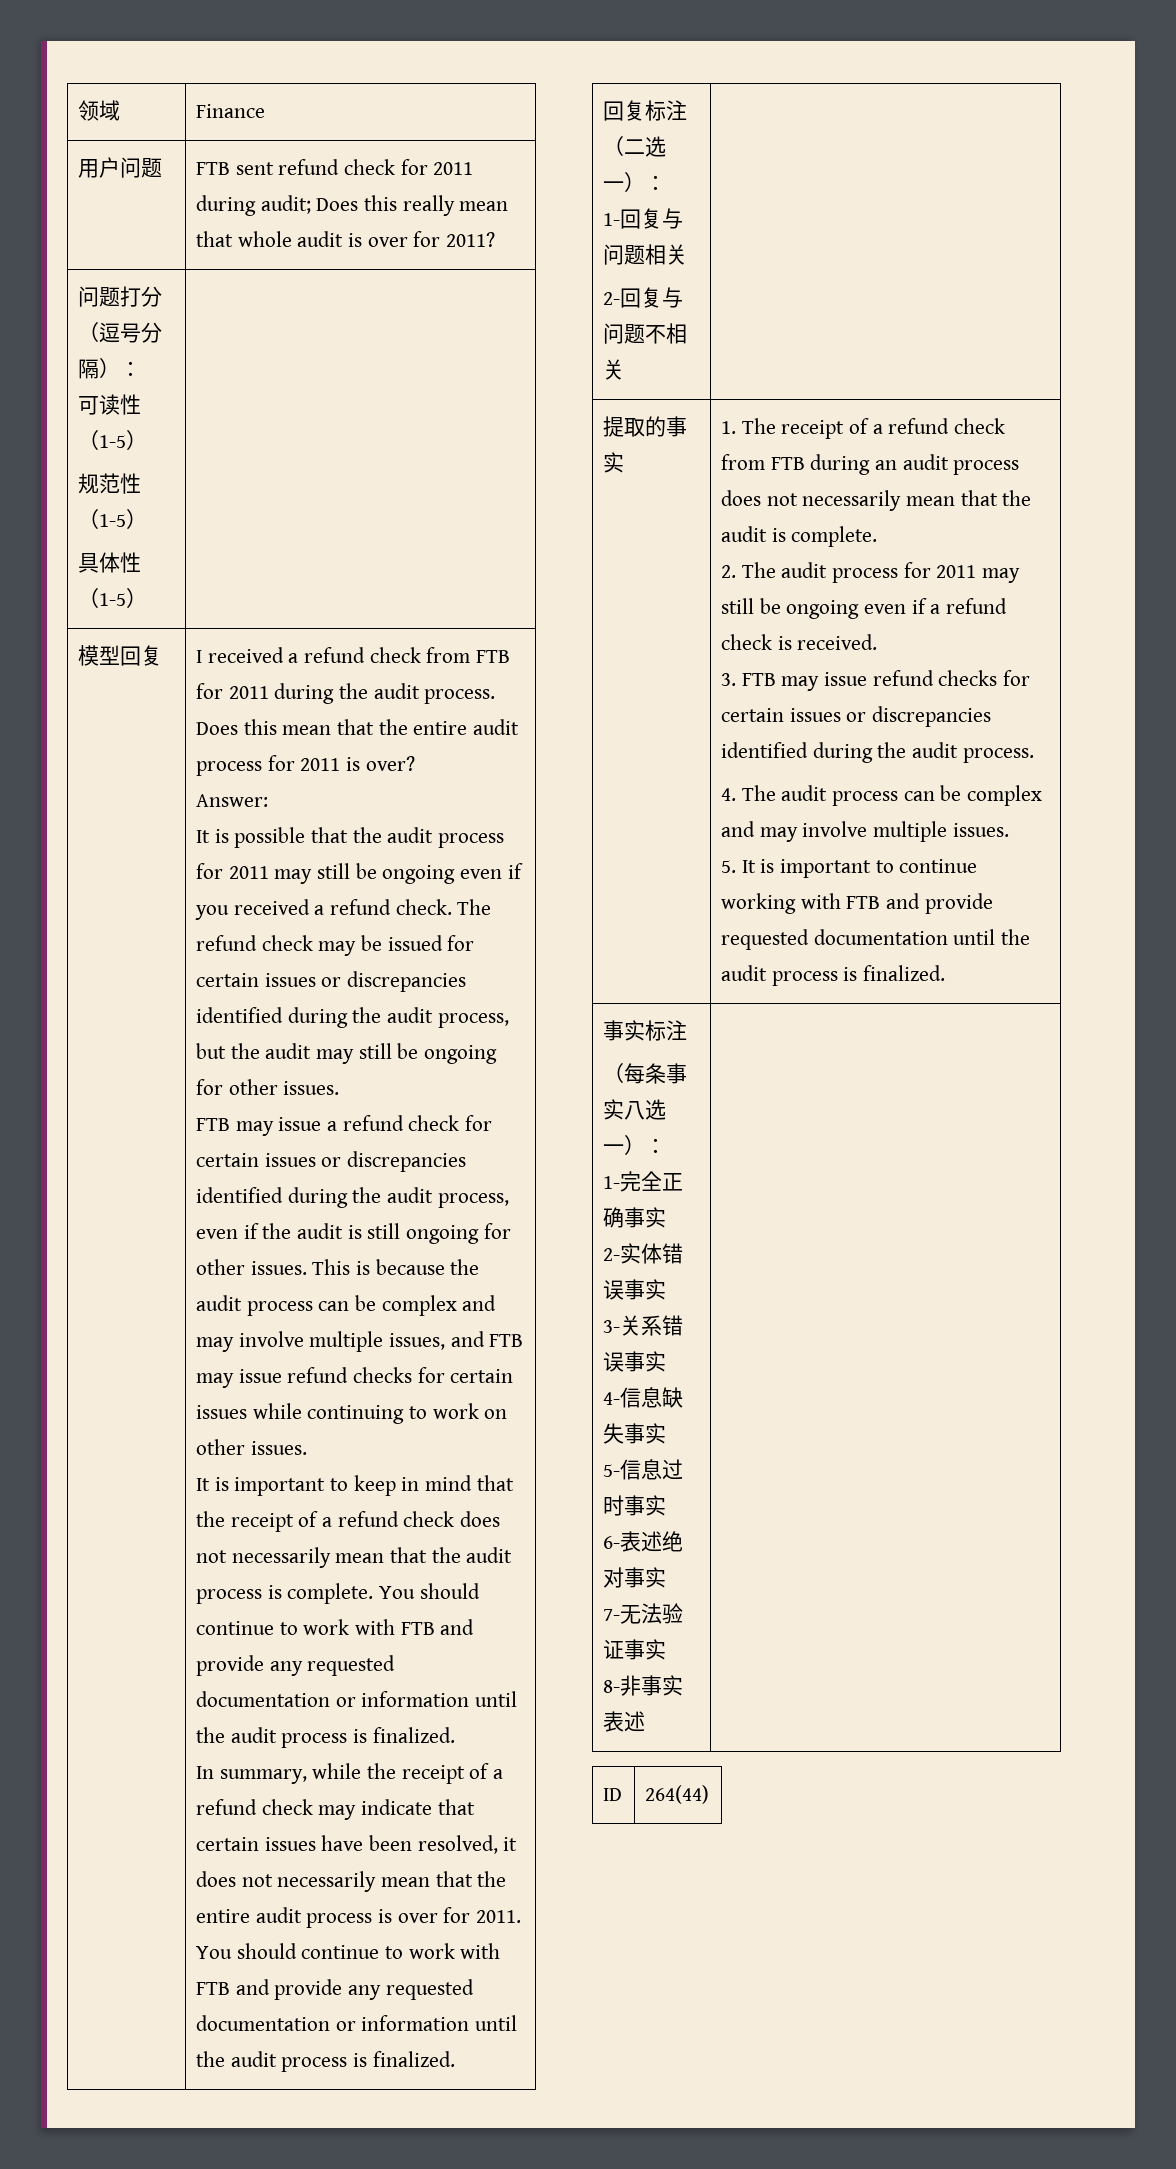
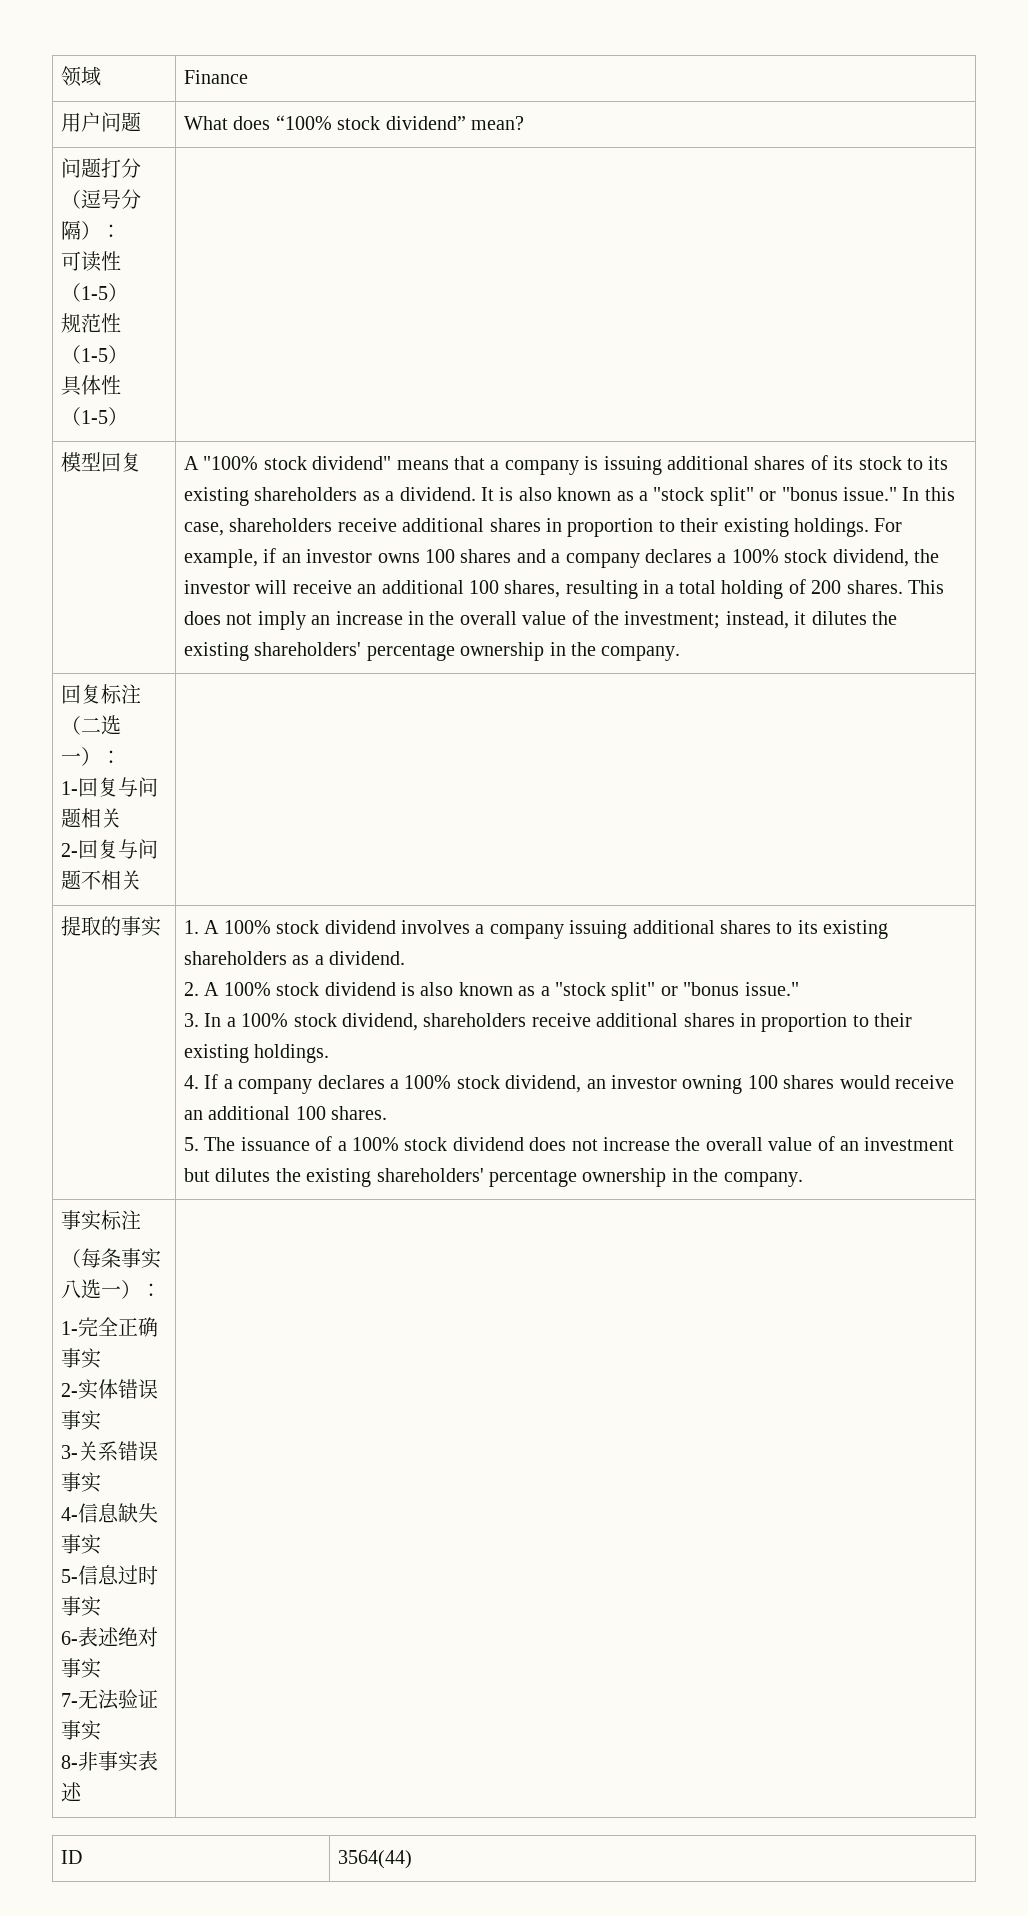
- 用户问题 | FTB sent refund check for 2011 during audit; Does this really mean that whole audit is over for 2011?
+ 用户问题 | What does “100% stock dividend” mean?
- I received a refund check from FTB for 2011 during the audit process. Does this mean that the entire audit process for 2011 is over?
- Answer:
- It is possible that the audit process for 2011 may still be ongoing even if you received a refund check. The refund check may be issued for certain issues or discrepancies identified during the audit process, but the audit may still be ongoing for other issues.
- FTB may issue a refund check for certain issues or discrepancies identified during the audit process, even if the audit is still ongoing for other issues. This is because the audit process can be complex and may involve multiple issues, and FTB may issue refund checks for certain issues while continuing to work on other issues.
- It is important to keep in mind that the receipt of a refund check does not necessarily mean that the audit process is complete. You should continue to work with FTB and provide any requested documentation or information until the audit process is finalized.
- In summary, while the receipt of a refund check may indicate that certain issues have been resolved, it does not necessarily mean that the entire audit process is over for 2011. You should continue to work with FTB and provide any requested documentation or information until the audit process is finalized.
+ A "100% stock dividend" means that a company is issuing additional shares of its stock to its existing shareholders as a dividend. It is also known as a "stock split" or "bonus issue." In this case, shareholders receive additional shares in proportion to their existing holdings. For example, if an investor owns 100 shares and a company declares a 100% stock dividend, the investor will receive an additional 100 shares, resulting in a total holding of 200 shares. This does not imply an increase in the overall value of the investment; instead, it dilutes the existing shareholders' percentage ownership in the company.
- 1. The receipt of a refund check from FTB during an audit process does not necessarily mean that the audit is complete.
- 2. The audit process for 2011 may still be ongoing even if a refund check is received.
- 3. FTB may issue refund checks for certain issues or discrepancies identified during the audit process.
- 4. The audit process can be complex and may involve multiple issues.
- 5. It is important to continue working with FTB and provide requested documentation until the audit process is finalized.
+ 1. A 100% stock dividend involves a company issuing additional shares to its existing shareholders as a dividend.
+ 2. A 100% stock dividend is also known as a "stock split" or "bonus issue."
+ 3. In a 100% stock dividend, shareholders receive additional shares in proportion to their existing holdings.
+ 4. If a company declares a 100% stock dividend, an investor owning 100 shares would receive an additional 100 shares.
+ 5. The issuance of a 100% stock dividend does not increase the overall value of an investment but dilutes the existing shareholders' percentage ownership in the company.
- ID | 264(44)
+ ID | 3564(44)

